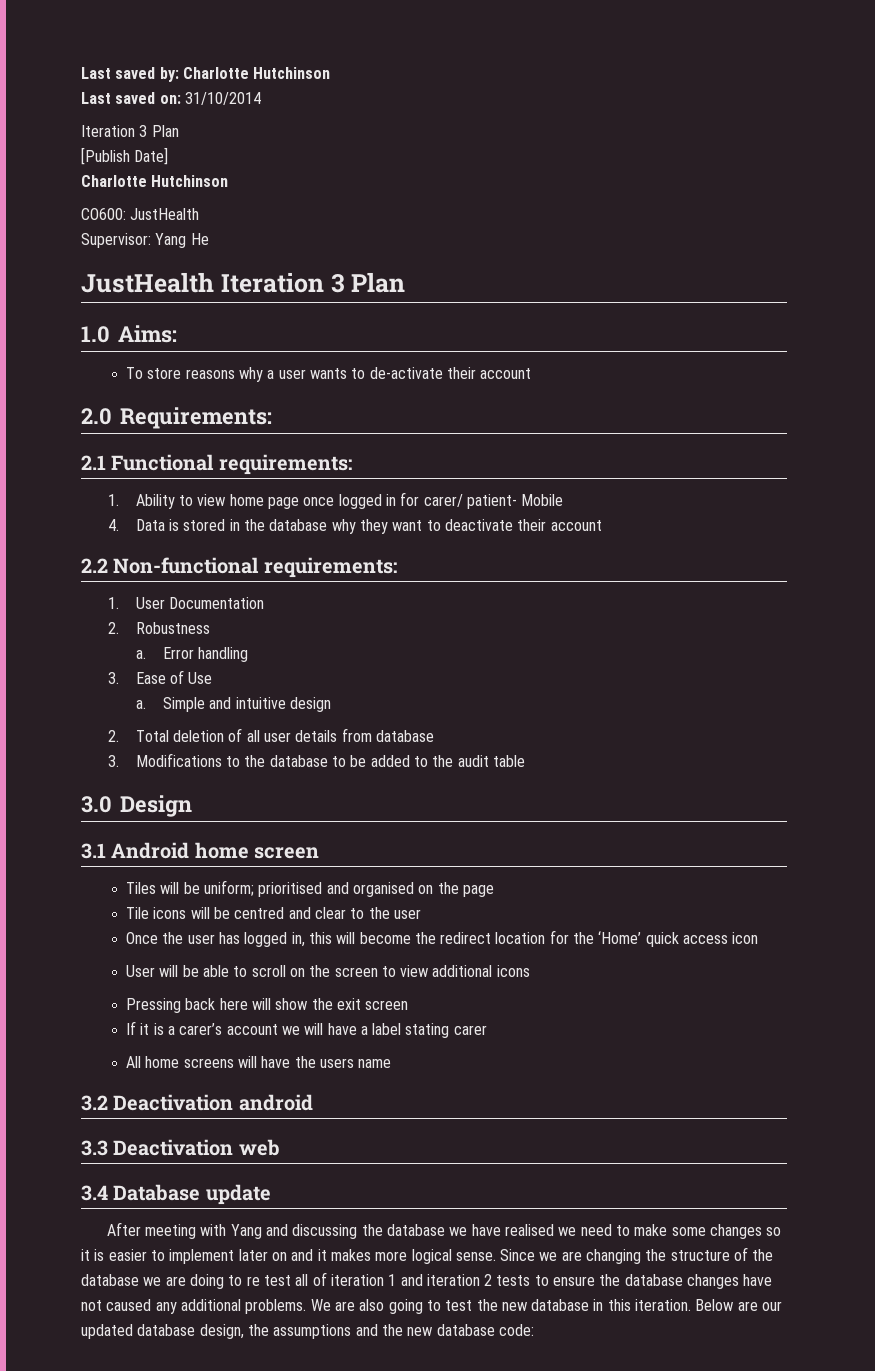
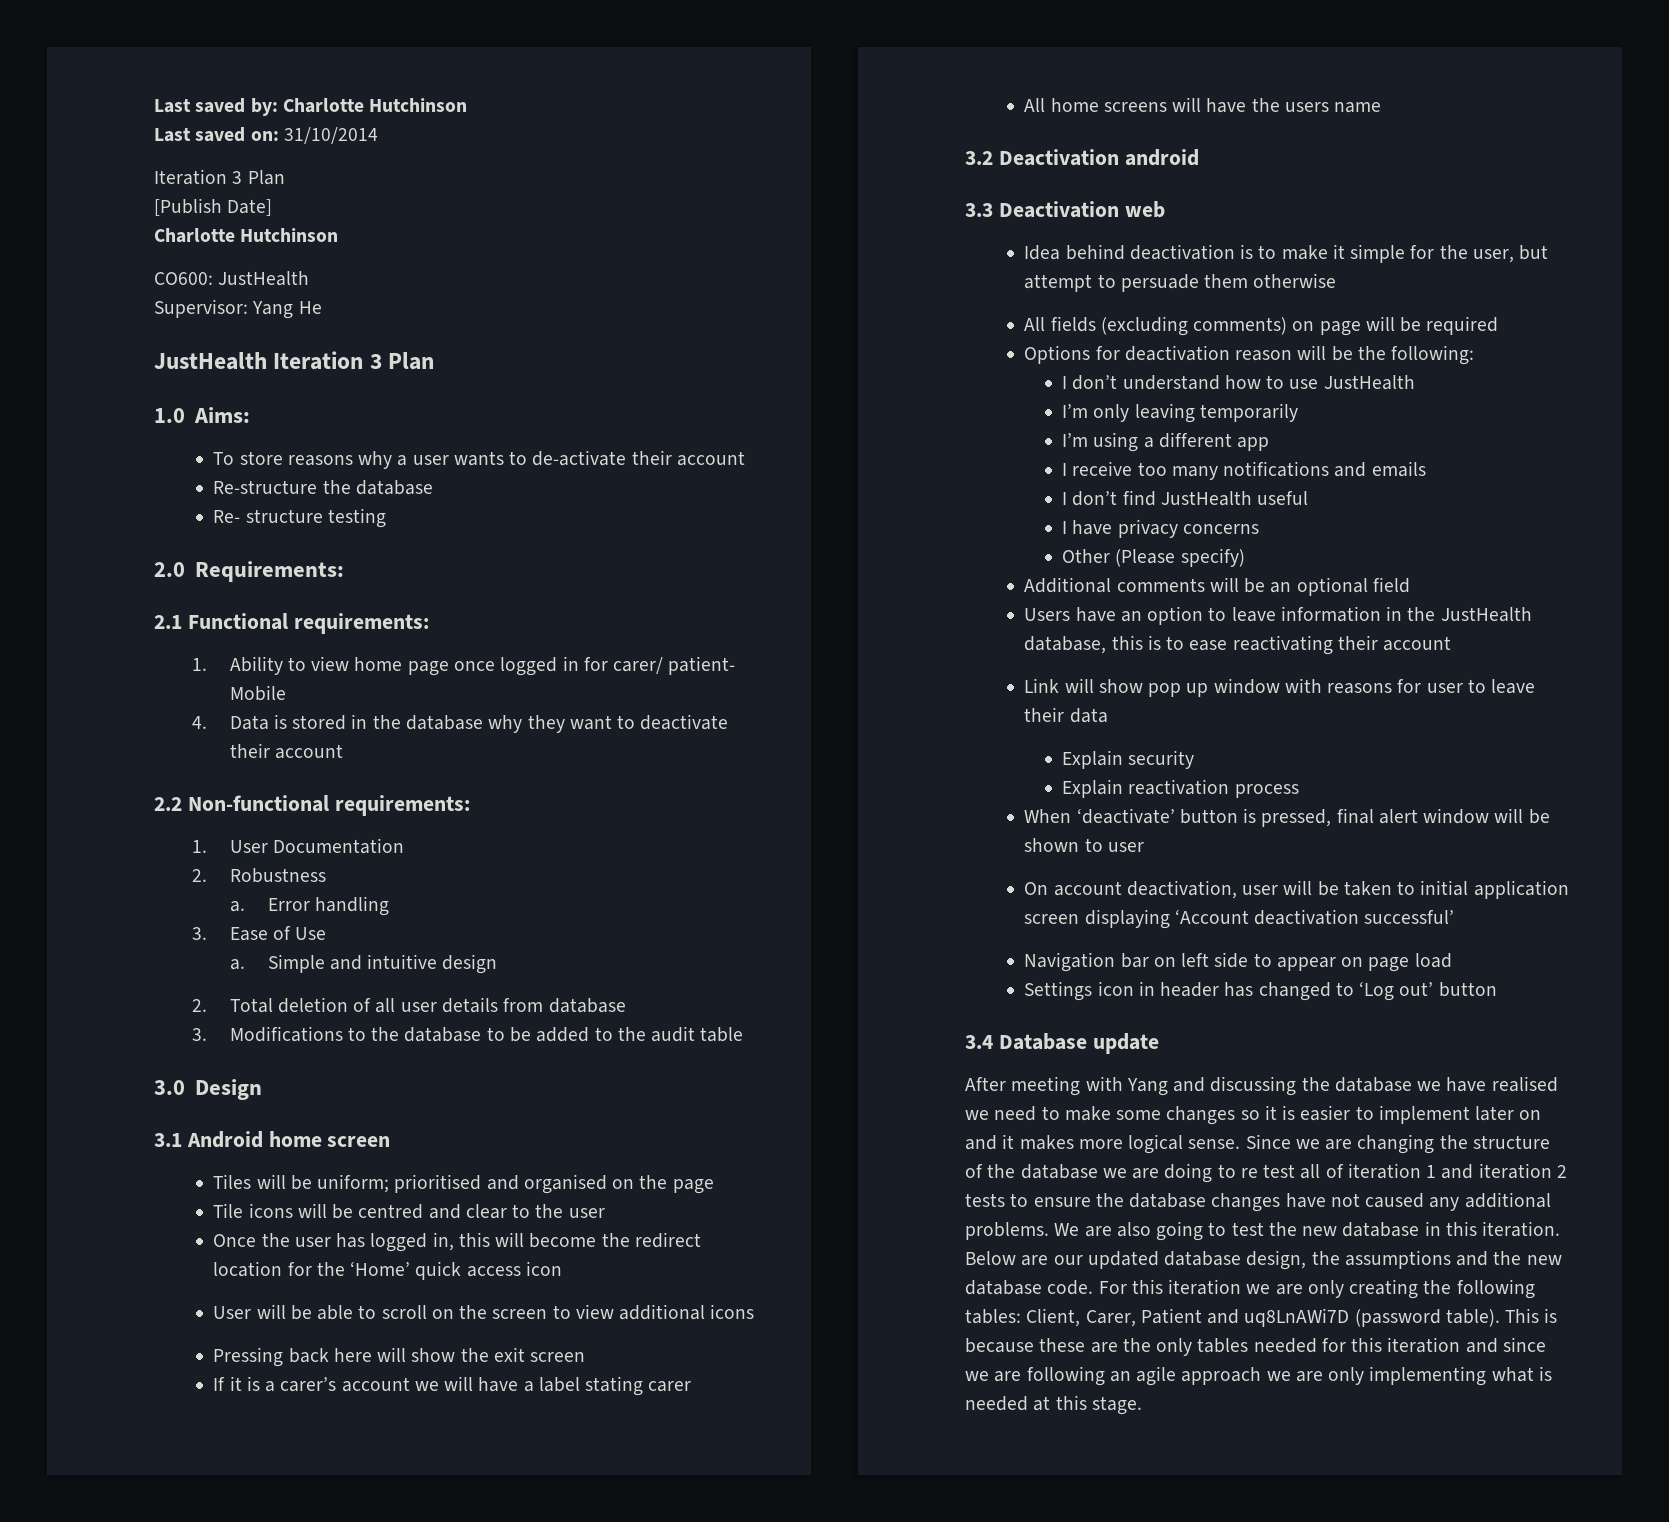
+ Re-structure the database
+ Re- structure testing
+ Idea behind deactivation is to make it simple for the user, but attempt to persuade them otherwise
+ All fields (excluding comments) on page will be required
+ Options for deactivation reason will be the following:
+ I don’t understand how to use JustHealth
+ I’m only leaving temporarily
+ I’m using a different app
+ I receive too many notifications and emails
+ I don’t find JustHealth useful
+ I have privacy concerns
+ Other (Please specify)
+ Additional comments will be an optional field
+ Users have an option to leave information in the JustHealth database, this is to ease reactivating their account
+ Link will show pop up window with reasons for user to leave their data
+ Explain security
+ Explain reactivation process
+ When ‘deactivate’ button is pressed, final alert window will be shown to user
+ On account deactivation, user will be taken to initial application screen displaying ‘Account deactivation successful’
+ Navigation bar on left side to appear on page load
+ Settings icon in header has changed to ‘Log out’ button
- Below are our updated database design, the assumptions and the new database code:
+ Below are our updated database design, the assumptions and the new database code. For this iteration we are only creating the following tables: Client, Carer, Patient and uq8LnAWi7D (password table). This is because these are the only tables needed for this iteration and since we are following an agile approach we are only implementing what is needed at this stage.

